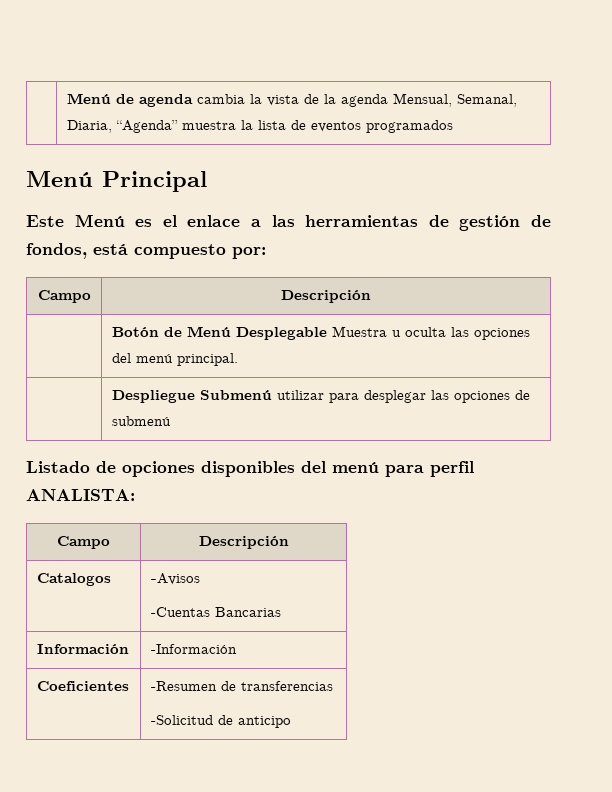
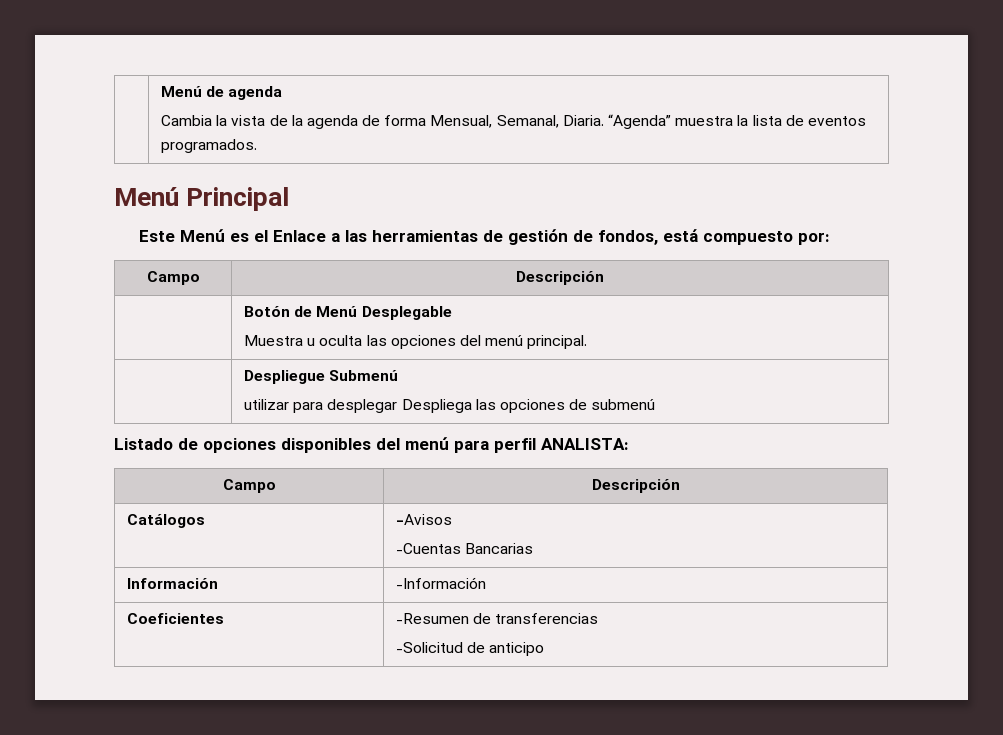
- | Menú de agenda cambia la vista de la agenda Mensual, Semanal, Diaria, “Agenda” muestra la lista de eventos programados
+ | Menú de agenda
+ Cambia la vista de la agenda de forma Mensual, Semanal, Diaria. “Agenda” muestra la lista de eventos programados.
- Este Menú es el enlace a las herramientas de gestión de fondos, está compuesto por:
+ Este Menú es el Enlace a las herramientas de gestión de fondos, está compuesto por:
- | Botón de Menú Desplegable Muestra u oculta las opciones del menú principal.
+ | Botón de Menú Desplegable
+ Muestra u oculta las opciones del menú principal.
- | Despliegue Submenú utilizar para desplegar las opciones de submenú
+ | Despliegue Submenú
+ utilizar para desplegar Despliega las opciones de submenú
- Catalogos | -Avisos
+ Catálogos | -Avisos

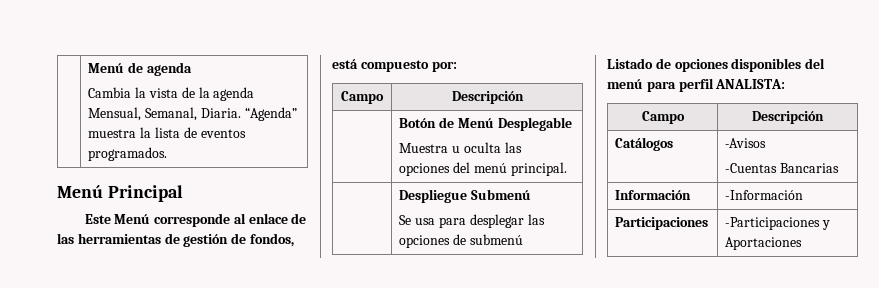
  | Menú de agenda
- Cambia la vista de la agenda de forma Mensual, Semanal, Diaria. “Agenda” muestra la lista de eventos programados.
+ Cambia la vista de la agenda Mensual, Semanal, Diaria. “Agenda” muestra la lista de eventos programados.
- Este Menú es el Enlace a las herramientas de gestión de fondos, está compuesto por:
+ Este Menú corresponde al enlace de las herramientas de gestión de fondos, está compuesto por:
  | Despliegue Submenú
- utilizar para desplegar Despliega las opciones de submenú
+ Se usa para desplegar las opciones de submenú
- Coeficientes | -Resumen de transferencias
- -Solicitud de anticipo
+ Participaciones | -Participaciones y Aportaciones

